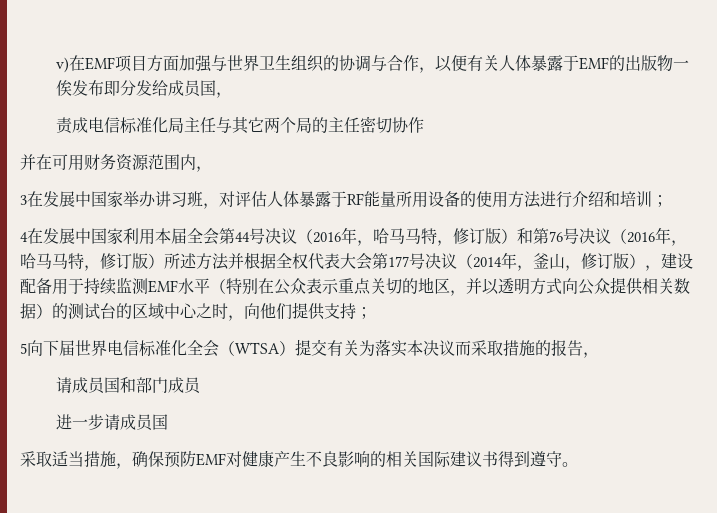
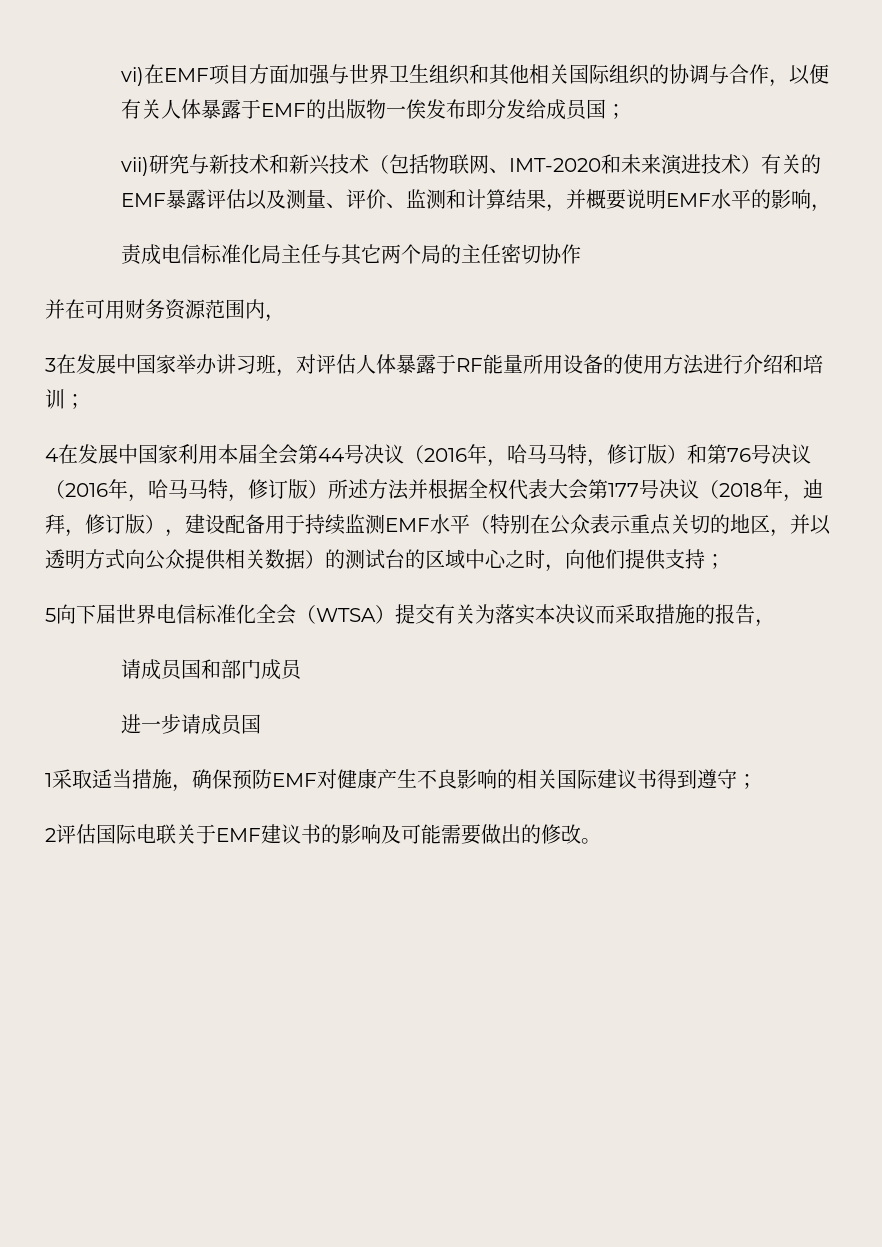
- v)在EMF项目方面加强与世界卫生组织的协调与合作，以便有关人体暴露于EMF的出版物一俟发布即分发给成员国，
+ vi)在EMF项目方面加强与世界卫生组织和其他相关国际组织的协调与合作，以便有关人体暴露于EMF的出版物一俟发布即分发给成员国；
+ vii)研究与新技术和新兴技术（包括物联网、IMT-2020和未来演进技术）有关的EMF暴露评估以及测量、评价、监测和计算结果，并概要说明EMF水平的影响，
- 4在发展中国家利用本届全会第44号决议（2016年，哈马马特，修订版）和第76号决议（2016年，哈马马特，修订版）所述方法并根据全权代表大会第177号决议（2014年，釜山，修订版），建设配备用于持续监测EMF水平（特别在公众表示重点关切的地区，并以透明方式向公众提供相关数据）的测试台的区域中心之时，向他们提供支持；
+ 4在发展中国家利用本届全会第44号决议（2016年，哈马马特，修订版）和第76号决议（2016年，哈马马特，修订版）所述方法并根据全权代表大会第177号决议（2018年，迪拜，修订版），建设配备用于持续监测EMF水平（特别在公众表示重点关切的地区，并以透明方式向公众提供相关数据）的测试台的区域中心之时，向他们提供支持；
- 采取适当措施，确保预防EMF对健康产生不良影响的相关国际建议书得到遵守。
+ 1采取适当措施，确保预防EMF对健康产生不良影响的相关国际建议书得到遵守；
+ 2评估国际电联关于EMF建议书的影响及可能需要做出的修改。

